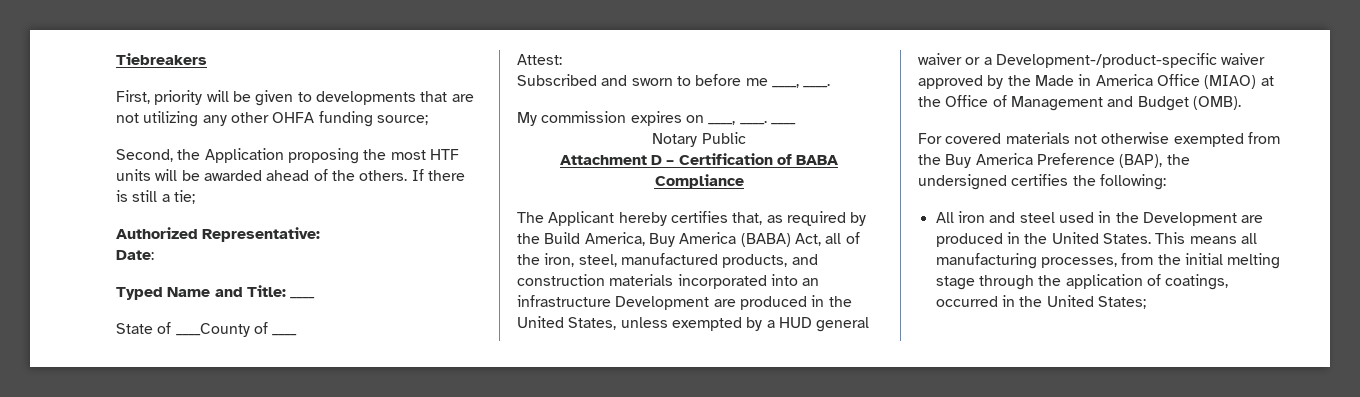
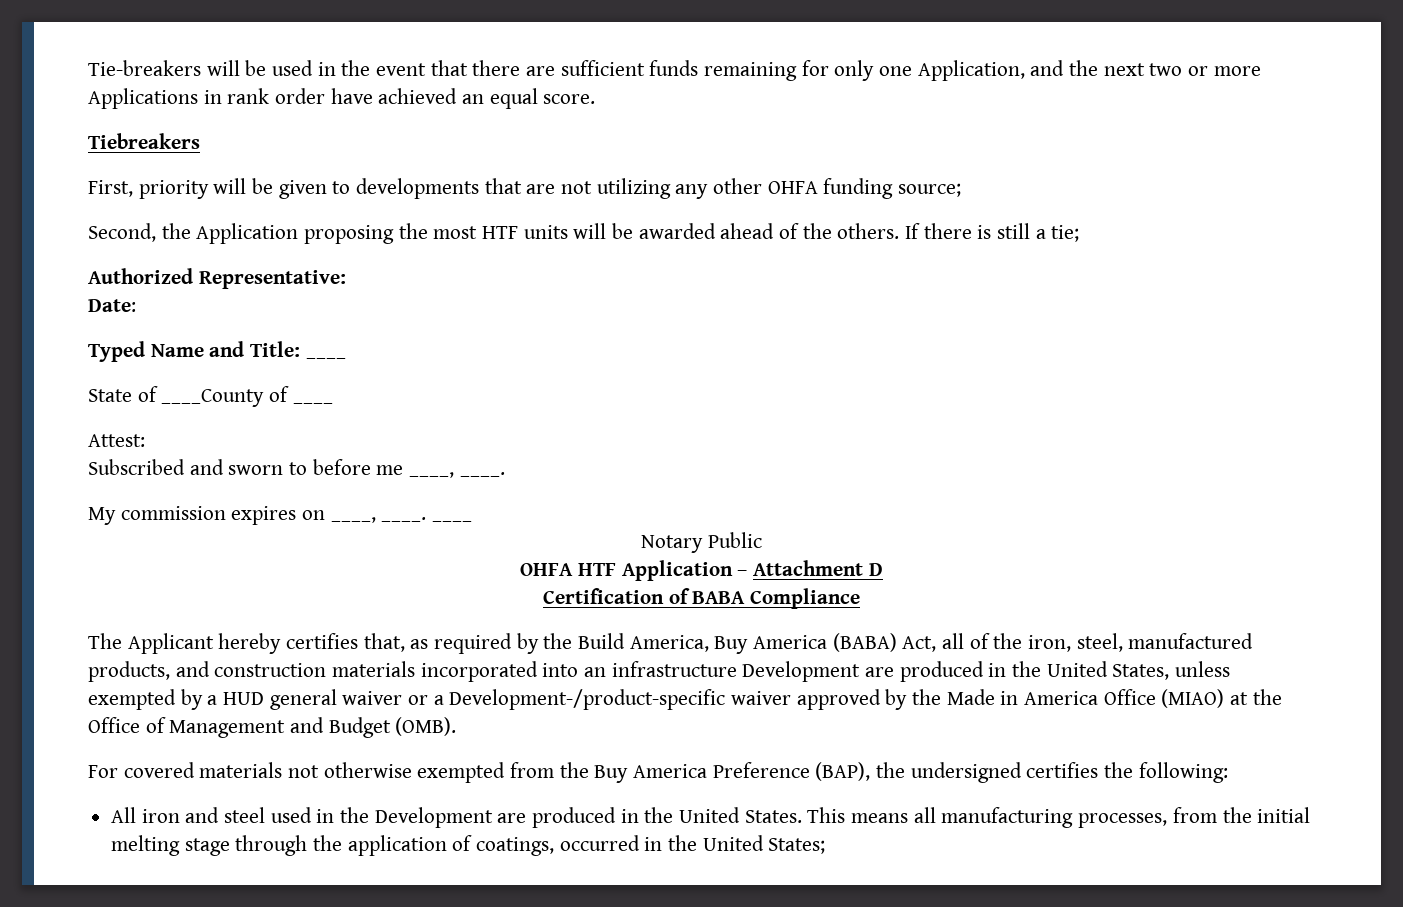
+ Tie-breakers will be used in the event that there are sufficient funds remaining for only one Application, and the next two or more Applications in rank order have achieved an equal score.
- Attachment D – Certification of BABA Compliance
+ OHFA HTF Application – Attachment D
+ Certification of BABA Compliance

